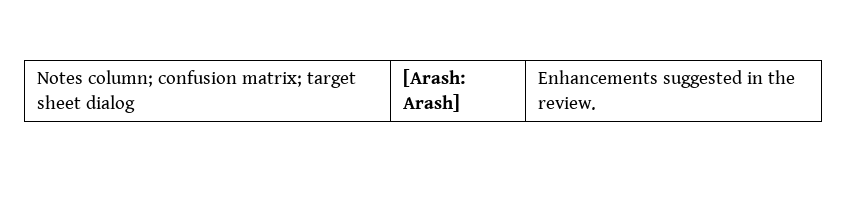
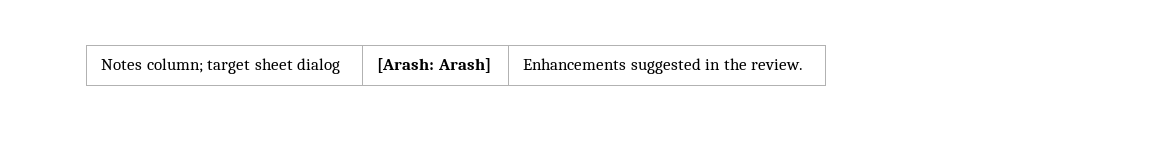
- Notes column; confusion matrix; target sheet dialog | [Arash: Arash] | Enhancements suggested in the review.
+ Notes column; target sheet dialog | [Arash: Arash] | Enhancements suggested in the review.

